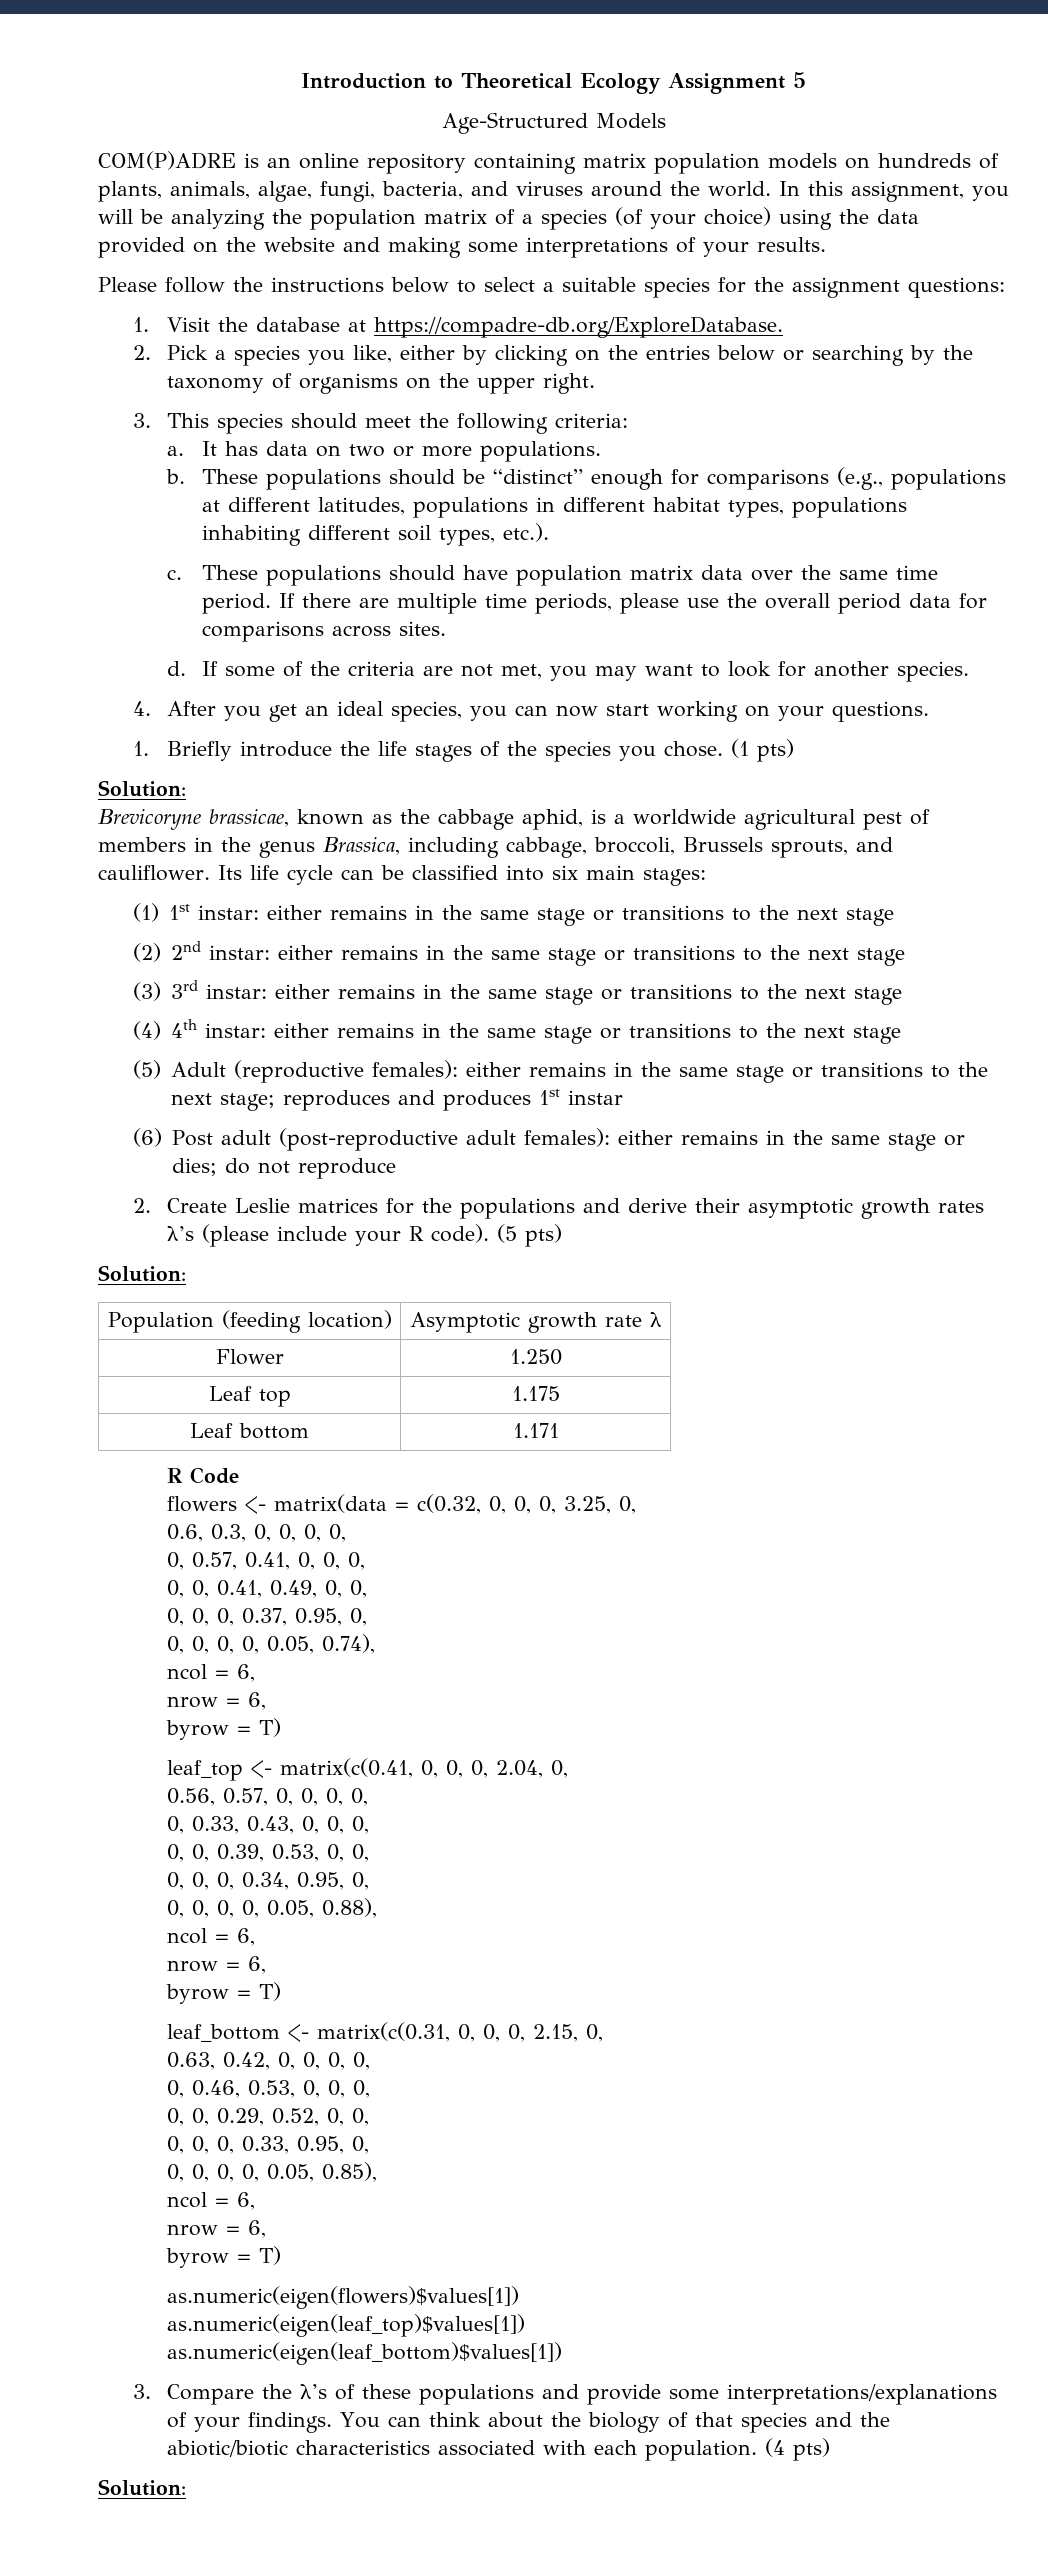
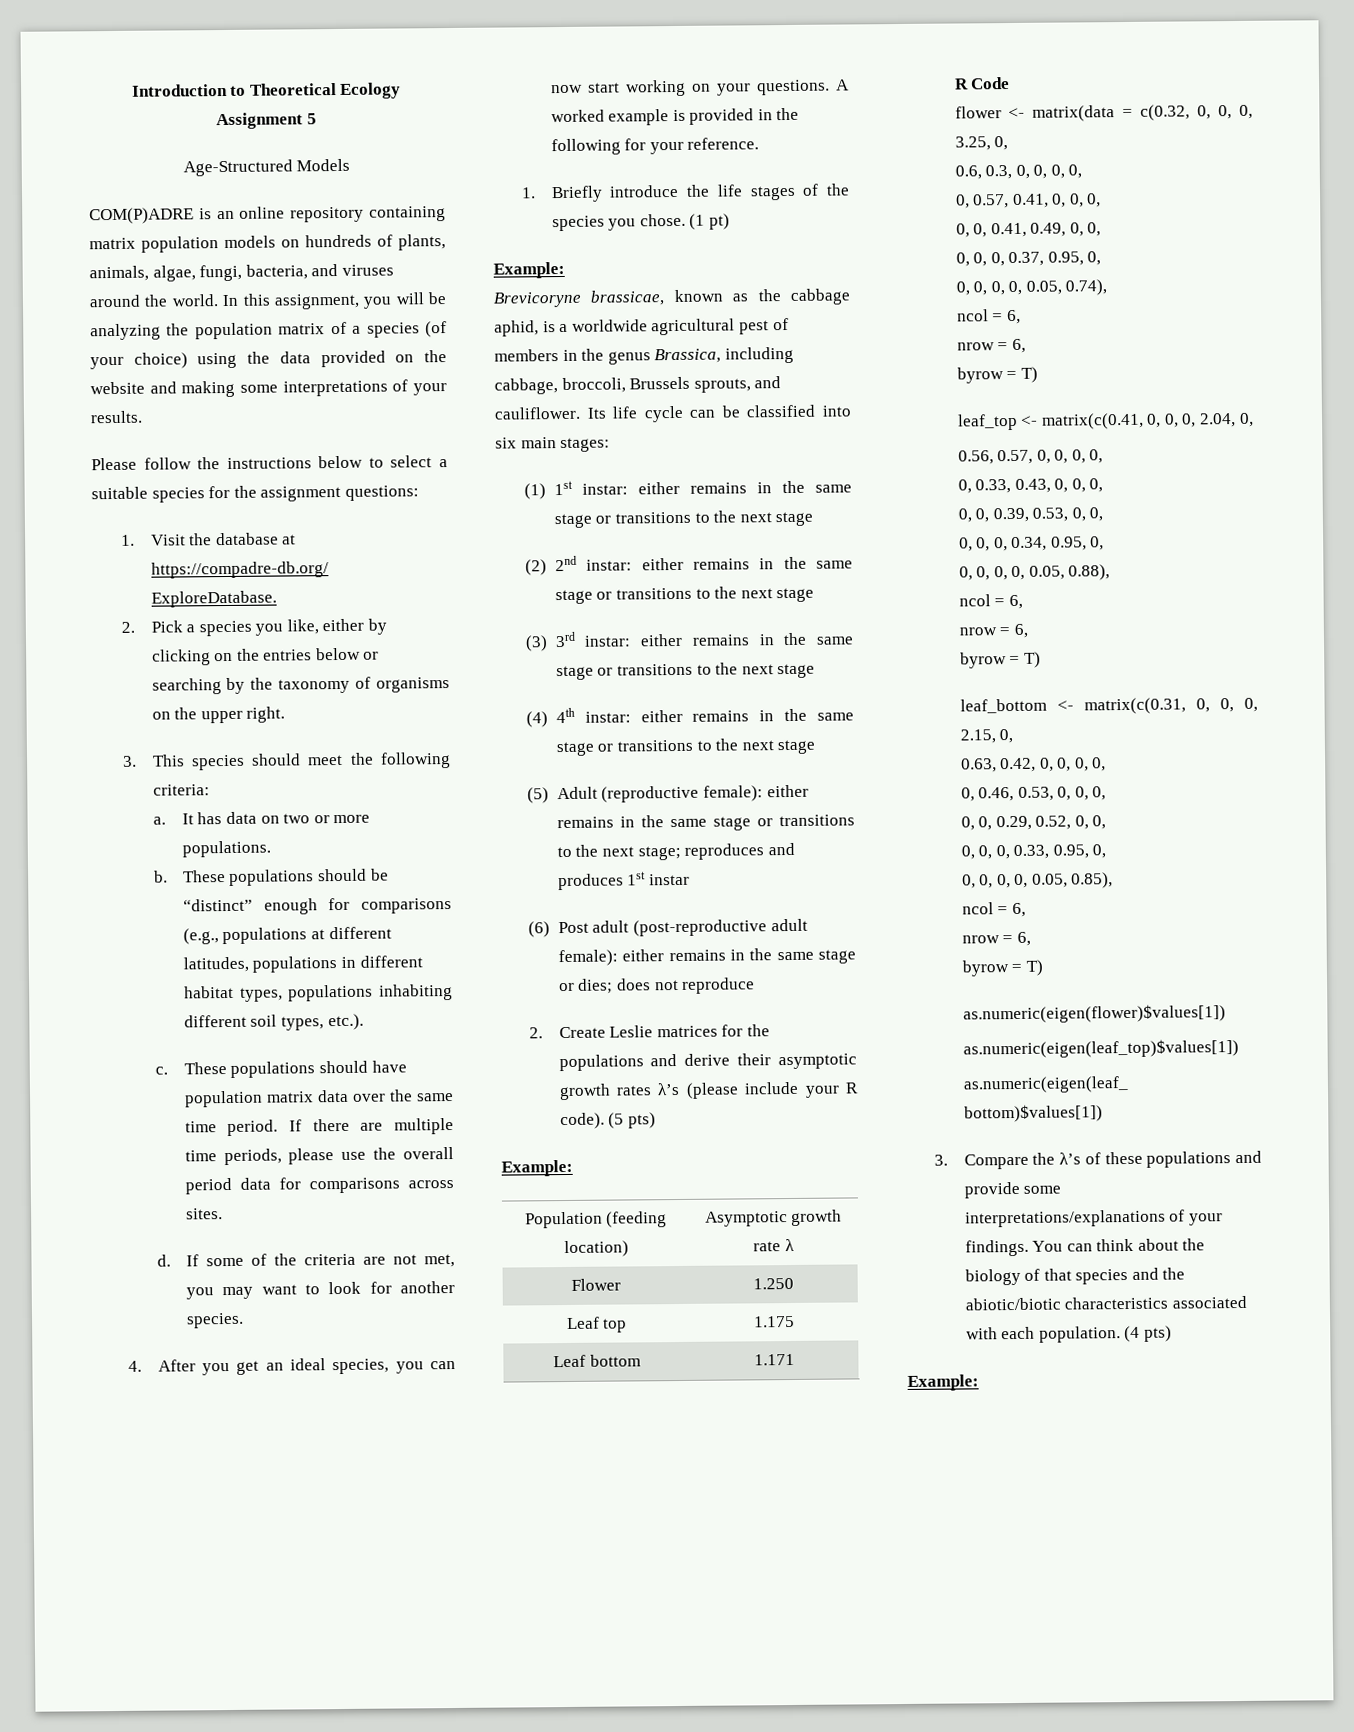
+ A worked example is provided in the following for your reference.
- (1 pts)
- Solution:
+ (1 pt)
+ Example:
- (5) Adult (reproductive females): either remains in the same stage or transitions to the next stage; reproduces and produces 1st instar
+ (5) Adult (reproductive female): either remains in the same stage or transitions to the next stage; reproduces and produces 1st instar
- (6) Post adult (post-reproductive adult females): either remains in the same stage or dies; do not reproduce
+ (6) Post adult (post-reproductive adult female): either remains in the same stage or dies; does not reproduce
  (5 pts)
- Solution:
+ Example:
- flowers <- matrix(data = c(0.32, 0, 0, 0, 3.25, 0,
+ flower <- matrix(data = c(0.32, 0, 0, 0, 3.25, 0,
- as.numeric(eigen(flowers)$values[1])
+ as.numeric(eigen(flower)$values[1])
  (4 pts)
- Solution:
+ Example:

